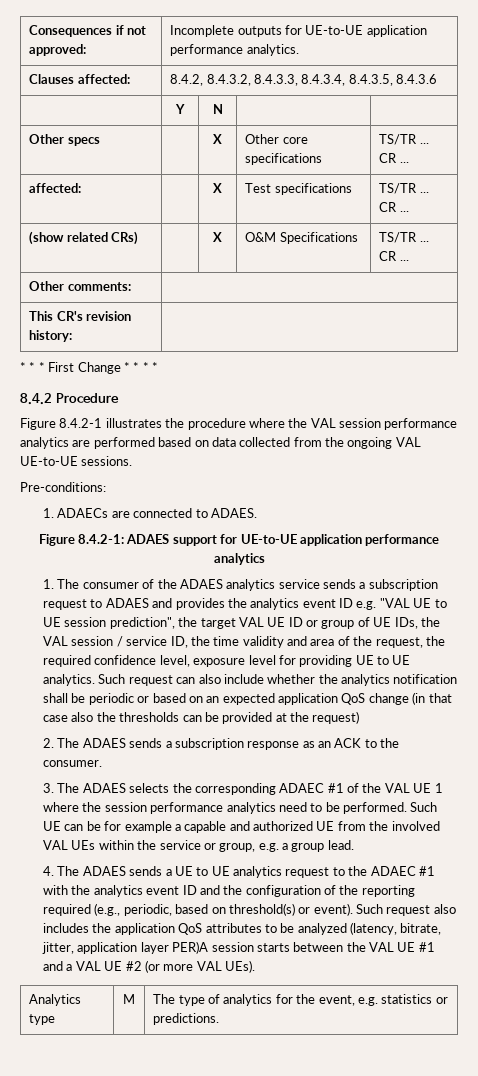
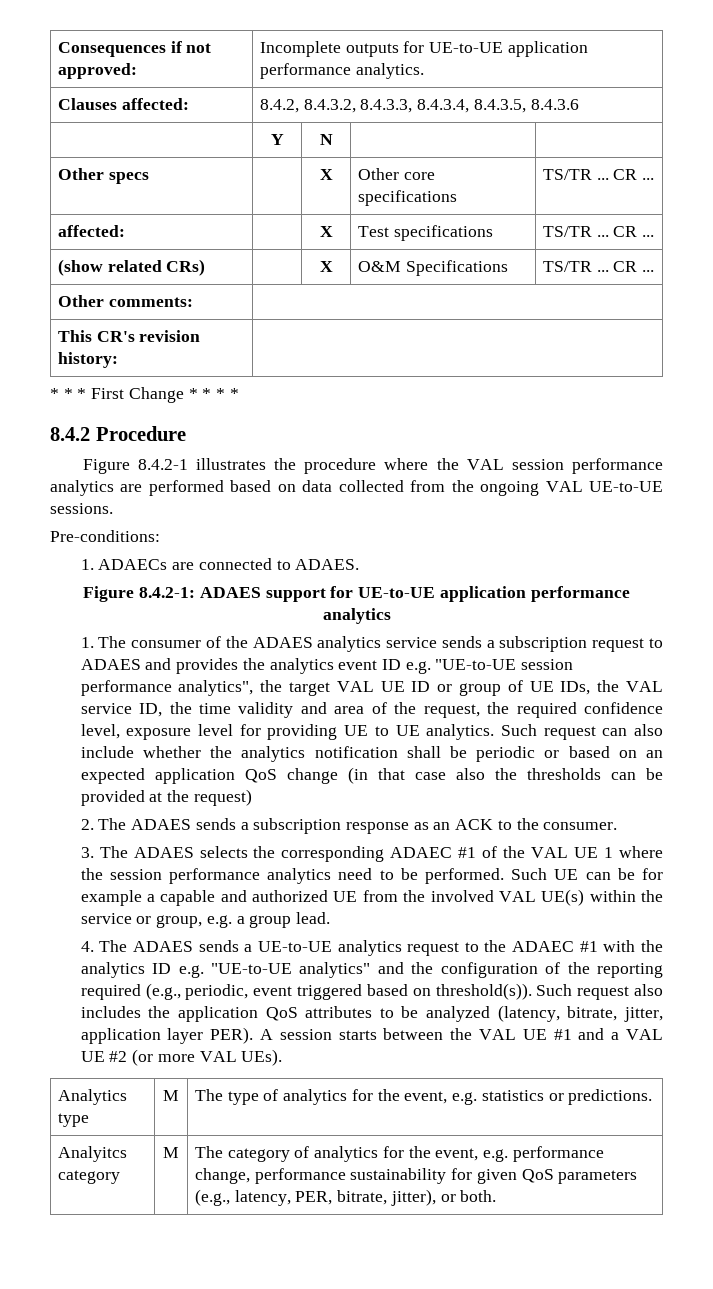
- 1. The consumer of the ADAES analytics service sends a subscription request to ADAES and provides the analytics event ID e.g. "VAL UE to UE session prediction", the target VAL UE ID or group of UE IDs, the VAL session / service ID, the time validity and area of the request, the required confidence level, exposure level for providing UE to UE analytics.
+ 1. The consumer of the ADAES analytics service sends a subscription request to ADAES and provides the analytics event ID e.g. "UE-to-UE session performance analytics", the target VAL UE ID or group of UE IDs, the VAL service ID, the time validity and area of the request, the required confidence level, exposure level for providing UE to UE analytics.
- Such UE can be for example a capable and authorized UE from the involved VAL UEs within the service or group, e.g. a group lead.
+ Such UE can be for example a capable and authorized UE from the involved VAL UE(s) within the service or group, e.g. a group lead.
- 4. The ADAES sends a UE to UE analytics request to the ADAEC #1 with the analytics event ID and the configuration of the reporting required (e.g., periodic, based on threshold(s) or event).
+ 4. The ADAES sends a UE-to-UE analytics request to the ADAEC #1 with the analytics ID e.g. "UE-to-UE analytics" and the configuration of the reporting required (e.g., periodic, event triggered based on threshold(s)).
- Such request also includes the application QoS attributes to be analyzed (latency, bitrate, jitter, application layer PER)A session starts between the VAL UE #1 and a VAL UE #2 (or more VAL UEs).
+ Such request also includes the application QoS attributes to be analyzed (latency, bitrate, jitter, application layer PER). A session starts between the VAL UE #1 and a VAL UE #2 (or more VAL UEs).
+ Analyitcs category | M | The category of analytics for the event, e.g. performance change, performance sustainability for given QoS parameters (e.g., latency, PER, bitrate, jitter), or both.

